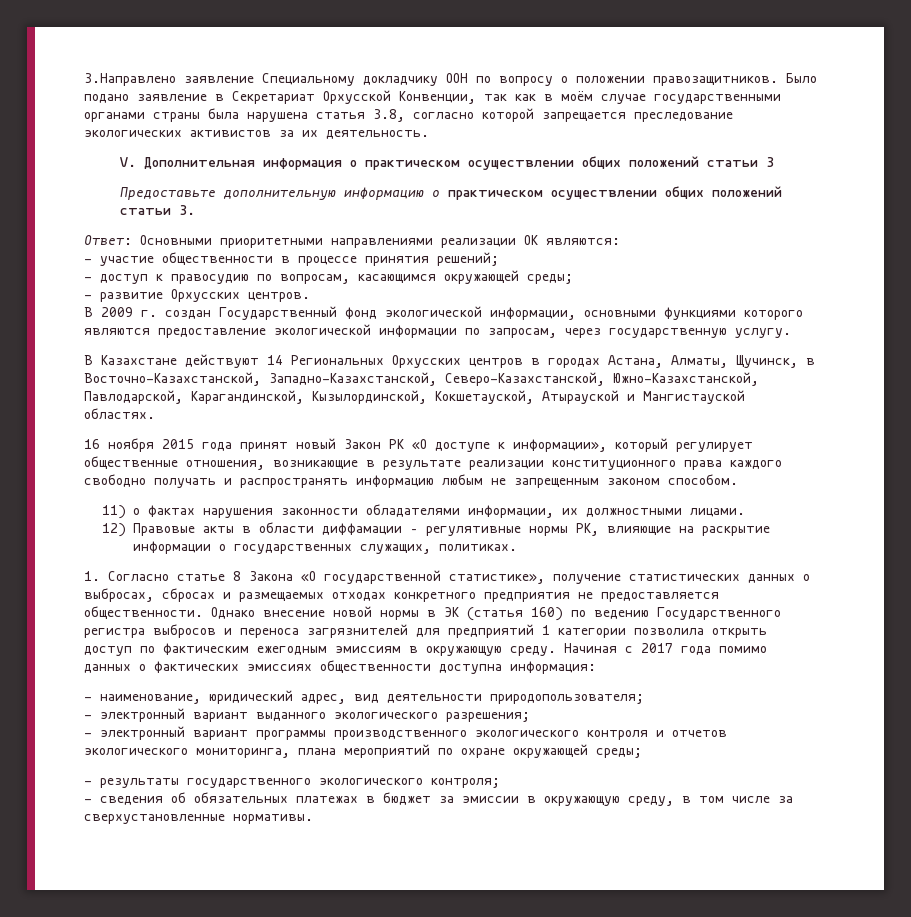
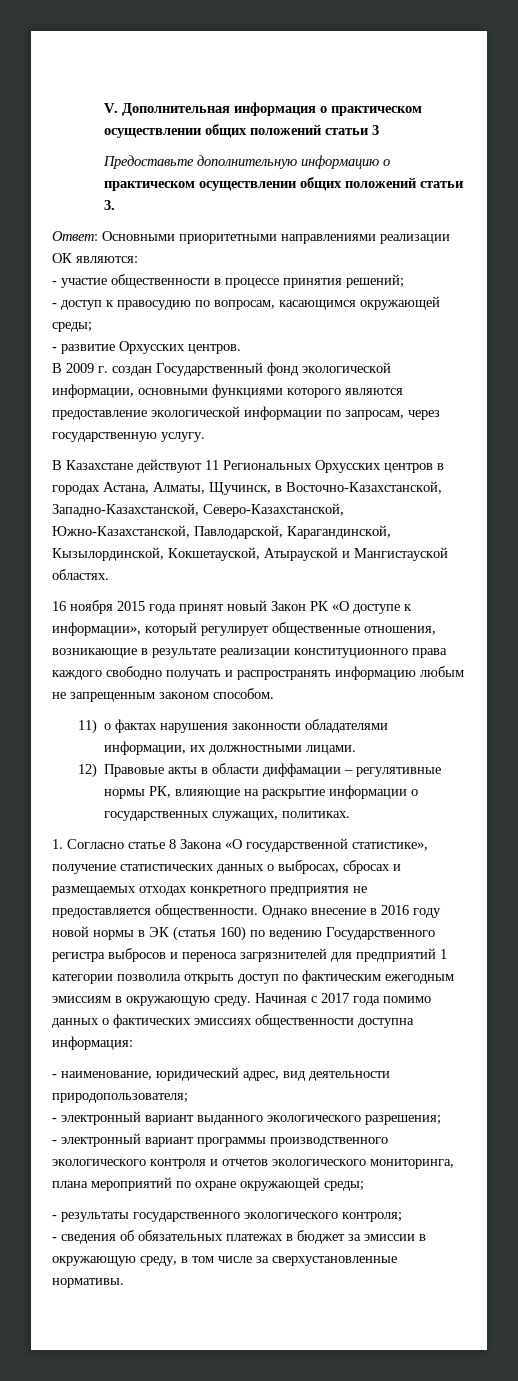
- 3.Направлено заявление Специальному докладчику ООН по вопросу о положении правозащитников. Было подано заявление в Секретариат Орхусской Конвенции, так как в моём случае государственными органами страны была нарушена статья 3.8, согласно которой запрещается преследование экологических активистов за их деятельность.
- В Казахстане действуют 14 Региональных Орхусских центров в городах Астана, Алматы, Щучинск, в Восточно-Казахстанской, Западно-Казахстанской, Северо-Казахстанской, Южно-Казахстанской, Павлодарской, Карагандинской, Кызылординской, Кокшетауской, Атырауской и Мангистауской областях.
+ В Казахстане действуют 11 Региональных Орхусских центров в городах Астана, Алматы, Щучинск, в Восточно-Казахстанской, Западно-Казахстанской, Северо-Казахстанской, Южно-Казахстанской, Павлодарской, Карагандинской, Кызылординской, Кокшетауской, Атырауской и Мангистауской областях.
- Однако внесение новой нормы в ЭК (статья 160) по ведению Государственного регистра выбросов и переноса загрязнителей для предприятий 1 категории позволила открыть доступ по фактическим ежегодным эмиссиям в окружающую среду.
+ Однако внесение в 2016 году новой нормы в ЭК (статья 160) по ведению Государственного регистра выбросов и переноса загрязнителей для предприятий 1 категории позволила открыть доступ по фактическим ежегодным эмиссиям в окружающую среду.

